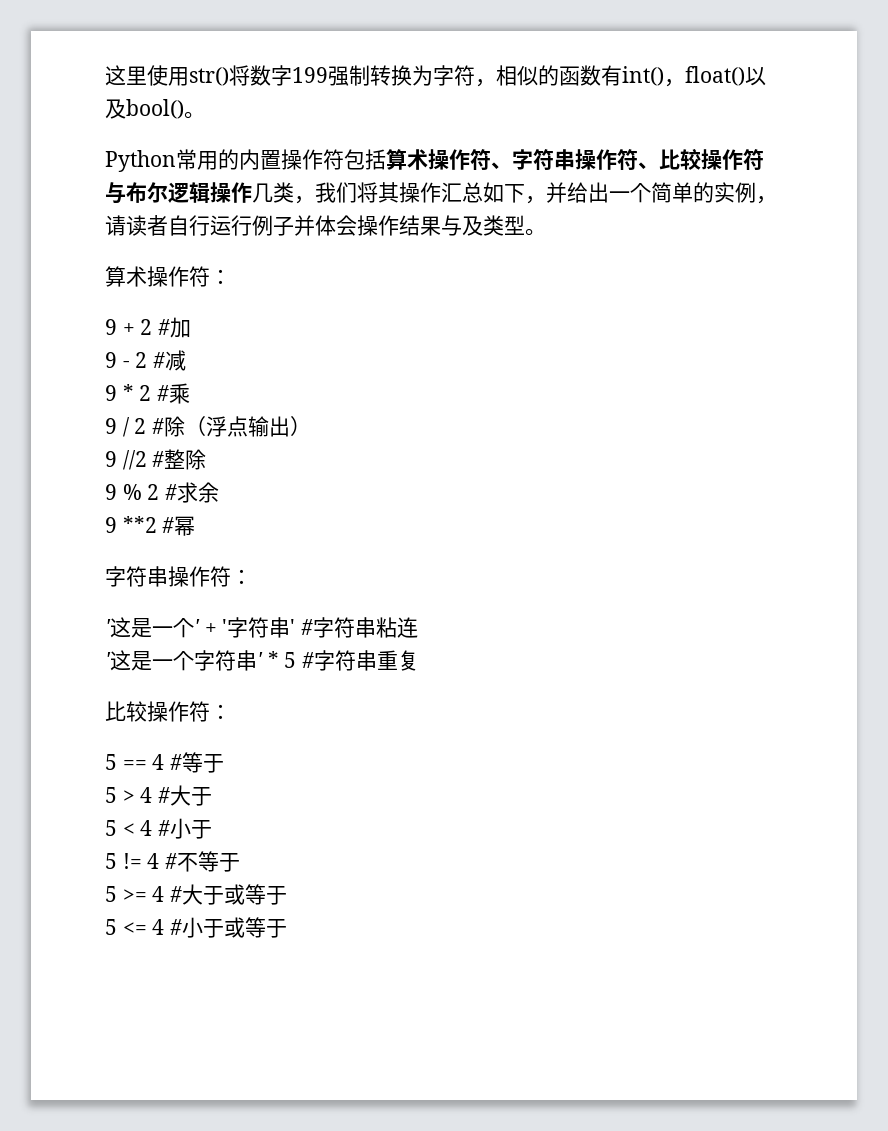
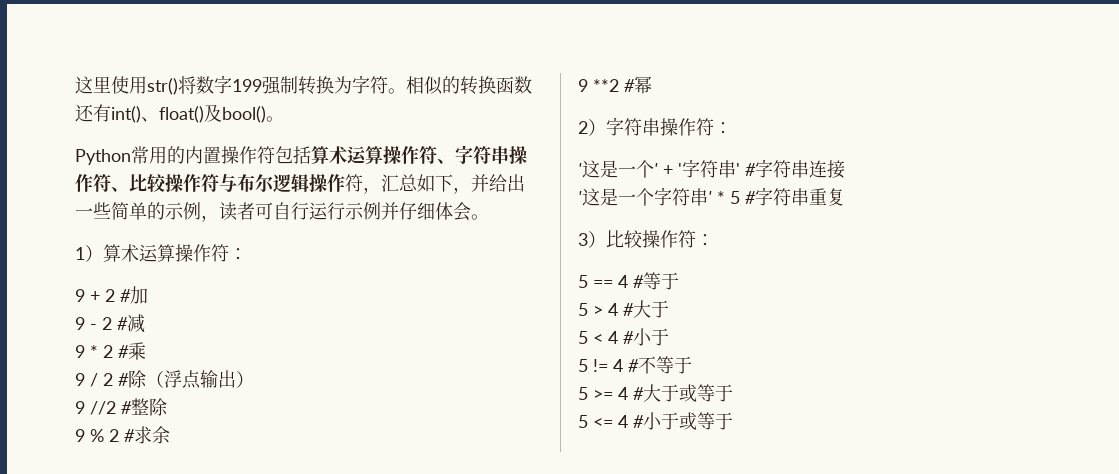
- 这里使用str()将数字199强制转换为字符，相似的函数有int()，float()以及bool()。
+ 这里使用str()将数字199强制转换为字符。相似的转换函数还有int()、float()及bool()。
- Python常用的内置操作符包括算术操作符、字符串操作符、比较操作符与布尔逻辑操作几类，我们将其操作汇总如下，并给出一个简单的实例，请读者自行运行例子并体会操作结果与及类型。
- 算术操作符：
+ Python常用的内置操作符包括算术运算操作符、字符串操作符、比较操作符与布尔逻辑操作符，汇总如下，并给出一些简单的示例，读者可自行运行示例并仔细体会。
+ 1）算术运算操作符：
- 字符串操作符：
+ 2）字符串操作符：
- '这是一个' + '字符串' #字符串粘连
+ '这是一个' + '字符串' #字符串连接
- 比较操作符：
+ 3）比较操作符：

